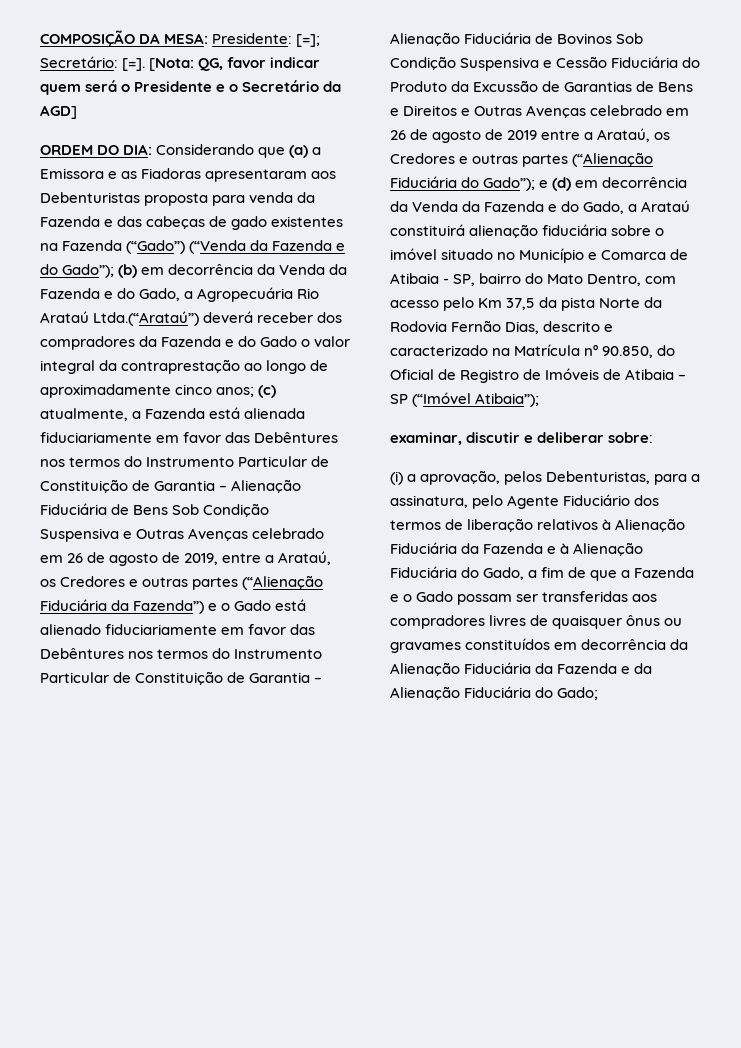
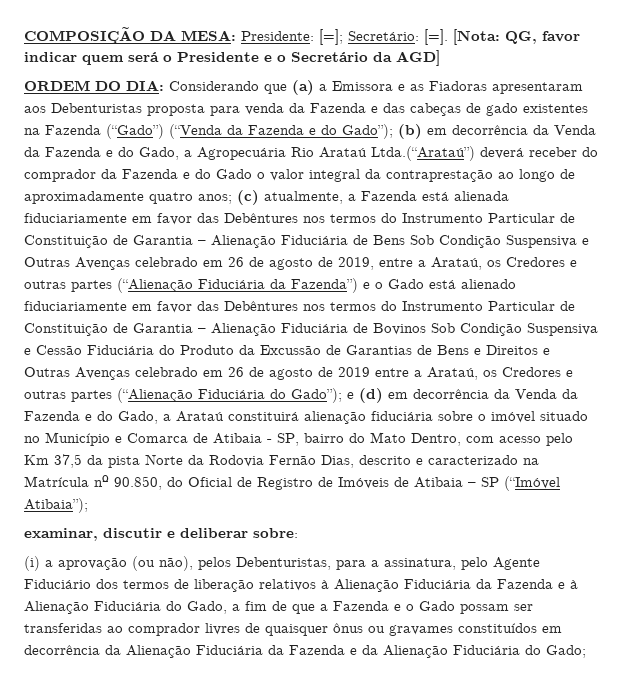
- (b) em decorrência da Venda da Fazenda e do Gado, a Agropecuária Rio Arataú Ltda.(“Arataú”) deverá receber dos compradores da Fazenda e do Gado o valor integral da contraprestação ao longo de aproximadamente cinco anos;
+ (b) em decorrência da Venda da Fazenda e do Gado, a Agropecuária Rio Arataú Ltda.(“Arataú”) deverá receber do comprador da Fazenda e do Gado o valor integral da contraprestação ao longo de aproximadamente quatro anos;
- (i) a aprovação, pelos Debenturistas, para a assinatura, pelo Agente Fiduciário dos termos de liberação relativos à Alienação Fiduciária da Fazenda e à Alienação Fiduciária do Gado, a fim de que a Fazenda e o Gado possam ser transferidas aos compradores livres de quaisquer ônus ou gravames constituídos em decorrência da Alienação Fiduciária da Fazenda e da Alienação Fiduciária do Gado;
+ (i) a aprovação (ou não), pelos Debenturistas, para a assinatura, pelo Agente Fiduciário dos termos de liberação relativos à Alienação Fiduciária da Fazenda e à Alienação Fiduciária do Gado, a fim de que a Fazenda e o Gado possam ser transferidas ao comprador livres de quaisquer ônus ou gravames constituídos em decorrência da Alienação Fiduciária da Fazenda e da Alienação Fiduciária do Gado;

